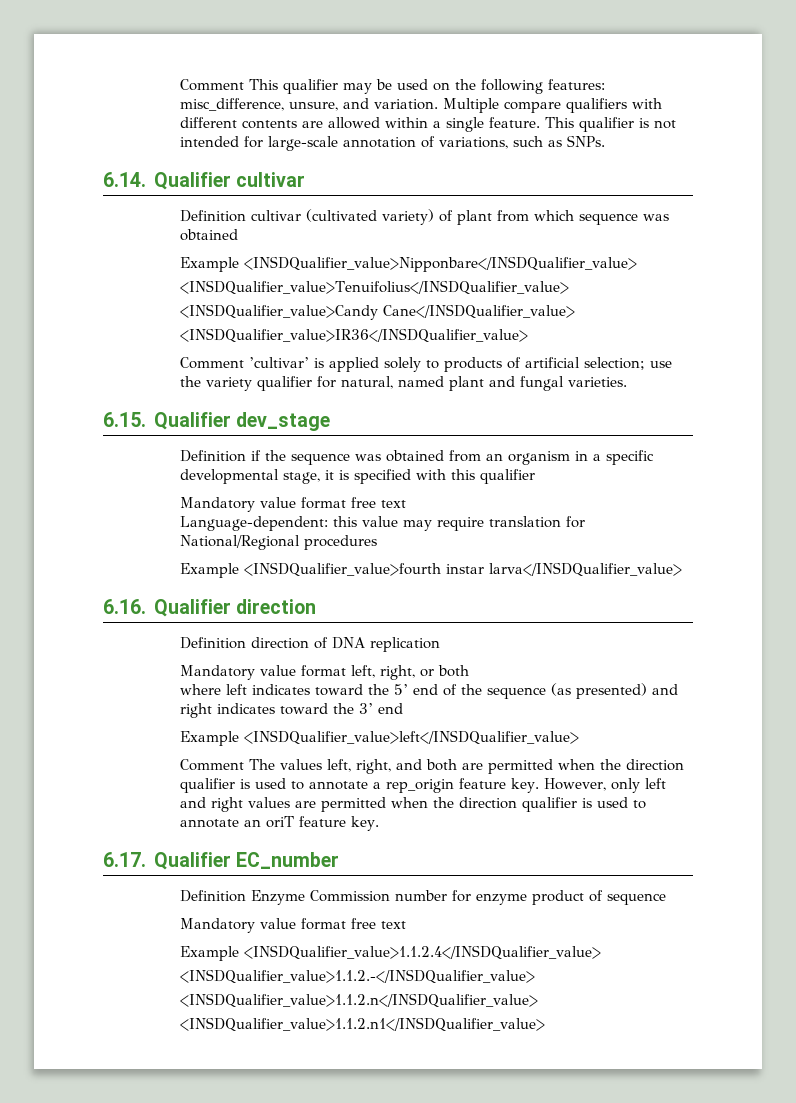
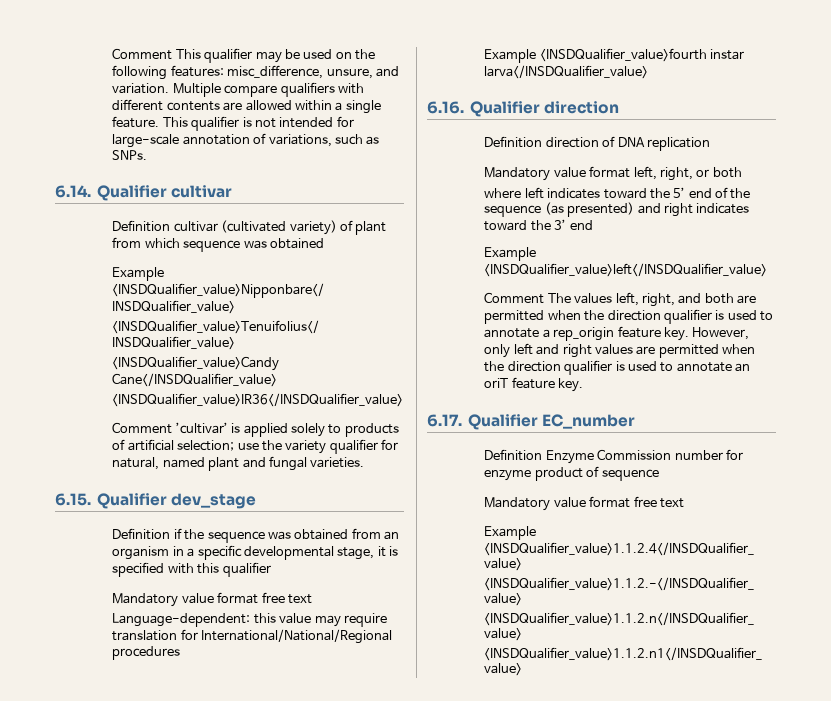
- Language-dependent: this value may require translation for National/Regional procedures
+ Language-dependent: this value may require translation for International/National/Regional procedures

